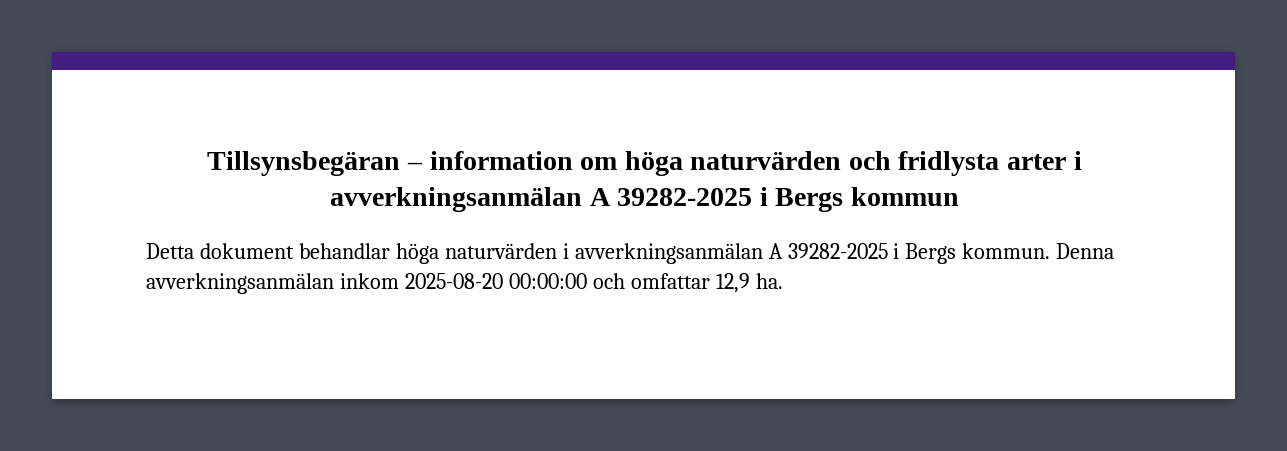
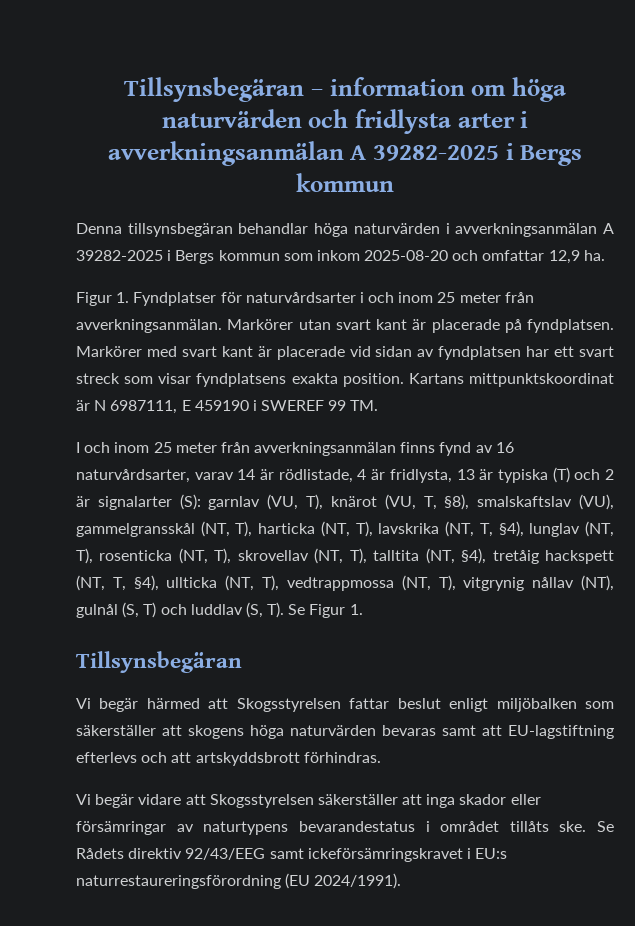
- Detta dokument behandlar höga naturvärden i avverkningsanmälan A 39282-2025 i Bergs kommun. Denna avverkningsanmälan inkom 2025-08-20 00:00:00 och omfattar 12,9 ha.
+ Denna tillsynsbegäran behandlar höga naturvärden i avverkningsanmälan A 39282-2025 i Bergs kommun som inkom 2025-08-20 och omfattar 12,9 ha.
+ Figur 1. Fyndplatser för naturvårdsarter i och inom 25 meter från avverkningsanmälan. Markörer utan svart kant är placerade på fyndplatsen. Markörer med svart kant är placerade vid sidan av fyndplatsen har ett svart streck som visar fyndplatsens exakta position. Kartans mittpunktskoordinat är N 6987111, E 459190 i SWEREF 99 TM.
+ I och inom 25 meter från avverkningsanmälan finns fynd av 16 naturvårdsarter, varav 14 är rödlistade, 4 är fridlysta, 13 är typiska (T) och 2 är signalarter (S): garnlav (VU, T), knärot (VU, T, §8), smalskaftslav (VU), gammelgransskål (NT, T), harticka (NT, T), lavskrika (NT, T, §4), lunglav (NT, T), rosenticka (NT, T), skrovellav (NT, T), talltita (NT, §4), tretåig hackspett (NT, T, §4), ullticka (NT, T), vedtrappmossa (NT, T), vitgrynig nållav (NT), gulnål (S, T) och luddlav (S, T). Se Figur 1.
+ Tillsynsbegäran
+ Vi begär härmed att Skogsstyrelsen fattar beslut enligt miljöbalken som säkerställer att skogens höga naturvärden bevaras samt att EU-lagstiftning efterlevs och att artskyddsbrott förhindras.
+ Vi begär vidare att Skogsstyrelsen säkerställer att inga skador eller försämringar av naturtypens bevarandestatus i området tillåts ske. Se Rådets direktiv 92/43/EEG samt ickeförsämringskravet i EU:s naturrestaureringsförordning (EU 2024/1991).

